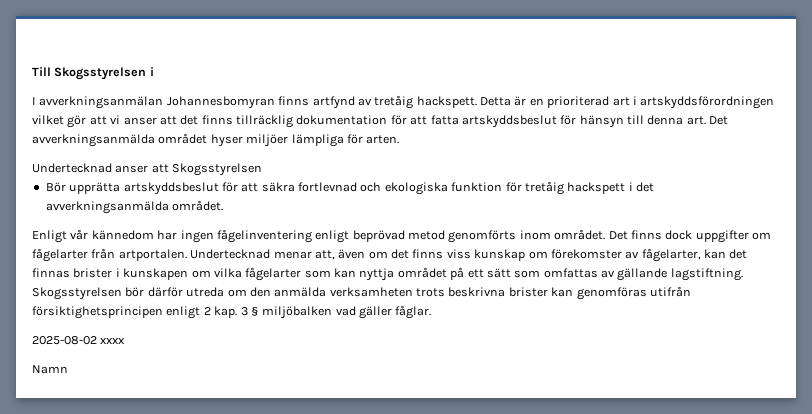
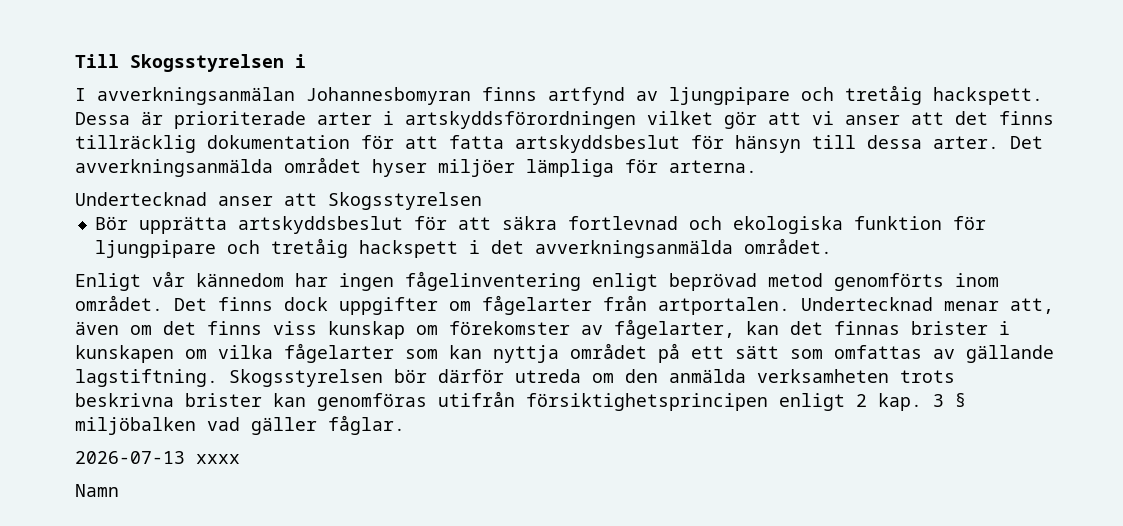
- I avverkningsanmälan Johannesbomyran finns artfynd av tretåig hackspett. Detta är en prioriterad art i artskyddsförordningen vilket gör att vi anser att det finns tillräcklig dokumentation för att fatta artskyddsbeslut för hänsyn till denna art. Det avverkningsanmälda området hyser miljöer lämpliga för arten.
+ I avverkningsanmälan Johannesbomyran finns artfynd av ljungpipare och tretåig hackspett. Dessa är prioriterade arter i artskyddsförordningen vilket gör att vi anser att det finns tillräcklig dokumentation för att fatta artskyddsbeslut för hänsyn till dessa arter. Det avverkningsanmälda området hyser miljöer lämpliga för arterna.
- Bör upprätta artskyddsbeslut för att säkra fortlevnad och ekologiska funktion för tretåig hackspett i det avverkningsanmälda området.
+ Bör upprätta artskyddsbeslut för att säkra fortlevnad och ekologiska funktion för ljungpipare och tretåig hackspett i det avverkningsanmälda området.
- 2025-08-02 xxxx
+ 2026-07-13 xxxx

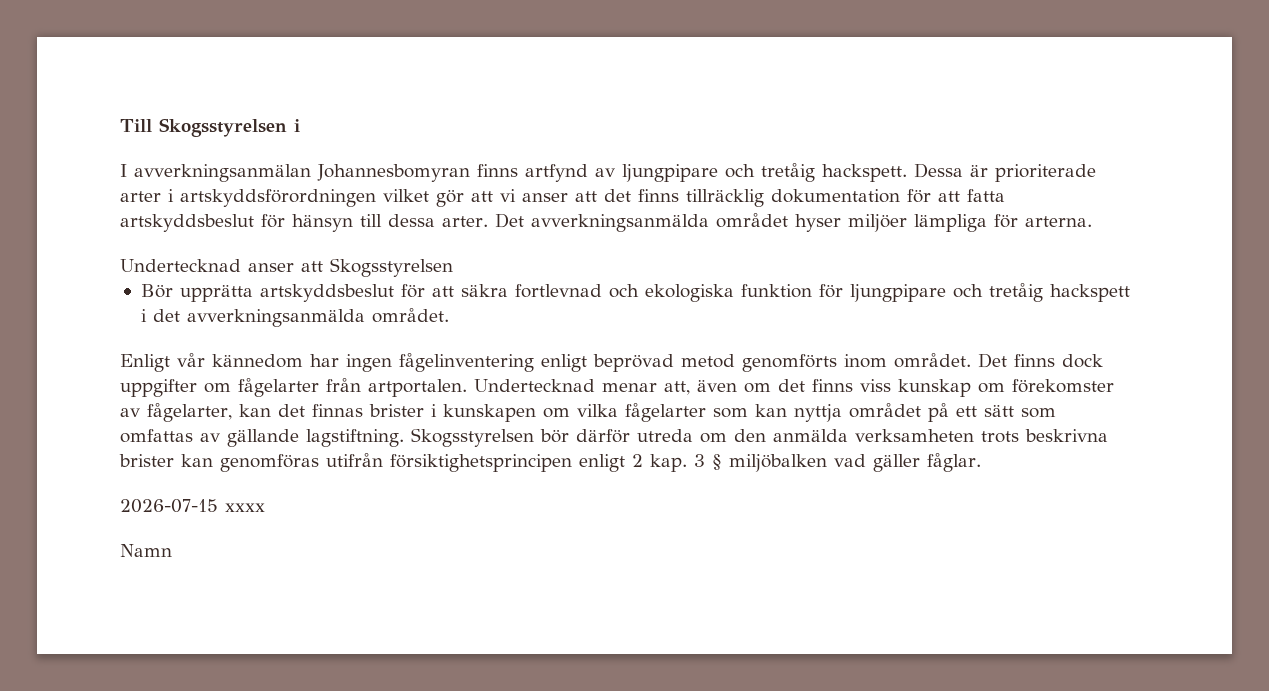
- 2026-07-13 xxxx
+ 2026-07-15 xxxx

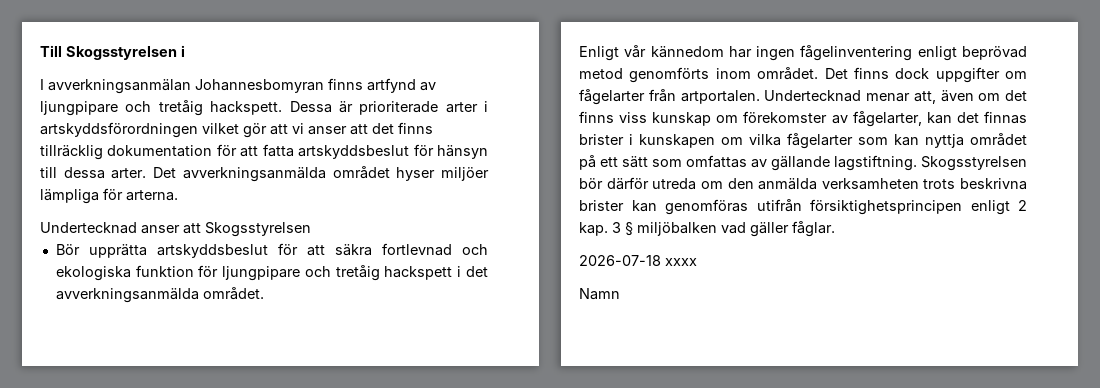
- 2026-07-15 xxxx
+ 2026-07-18 xxxx

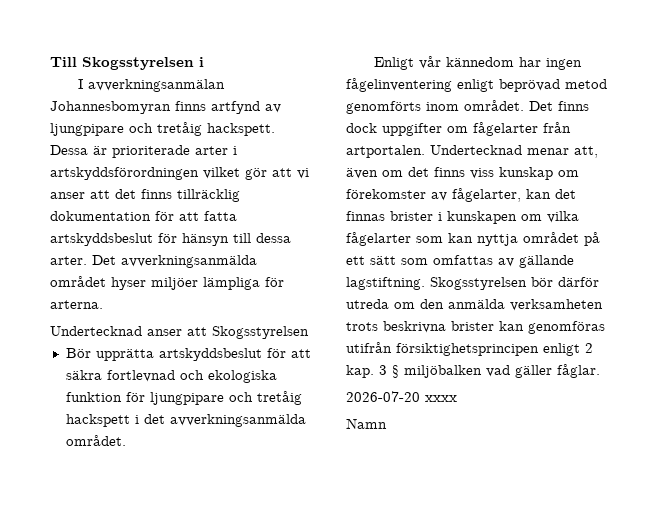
- 2026-07-18 xxxx
+ 2026-07-20 xxxx

